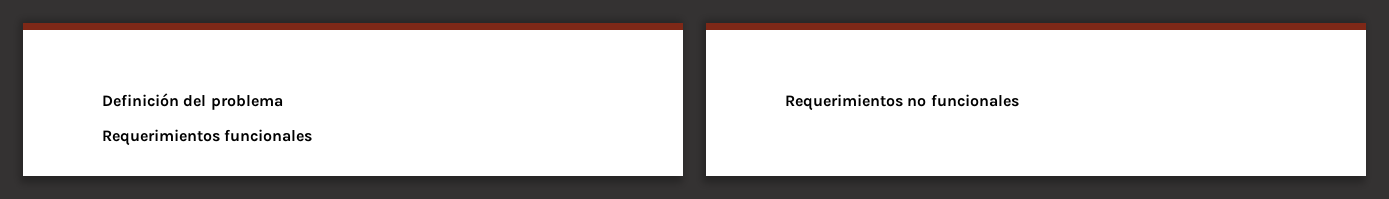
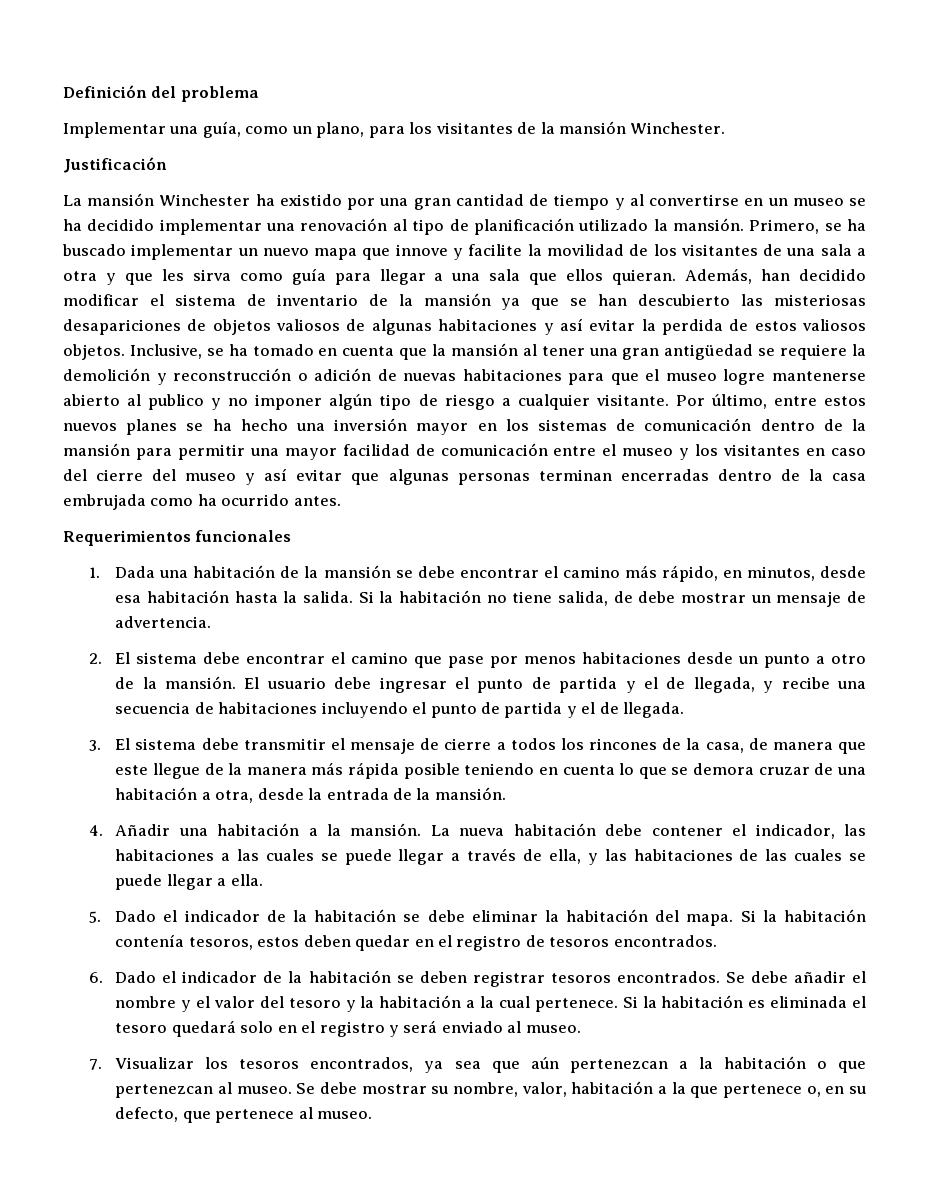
+ Implementar una guía, como un plano, para los visitantes de la mansión Winchester.
+ Justificación
+ La mansión Winchester ha existido por una gran cantidad de tiempo y al convertirse en un museo se ha decidido implementar una renovación al tipo de planificación utilizado la mansión. Primero, se ha buscado implementar un nuevo mapa que innove y facilite la movilidad de los visitantes de una sala a otra y que les sirva como guía para llegar a una sala que ellos quieran. Además, han decidido modificar el sistema de inventario de la mansión ya que se han descubierto las misteriosas desapariciones de objetos valiosos de algunas habitaciones y así evitar la perdida de estos valiosos objetos. Inclusive, se ha tomado en cuenta que la mansión al tener una gran antigüedad se requiere la demolición y reconstrucción o adición de nuevas habitaciones para que el museo logre mantenerse abierto al publico y no imponer algún tipo de riesgo a cualquier visitante. Por último, entre estos nuevos planes se ha hecho una inversión mayor en los sistemas de comunicación dentro de la mansión para permitir una mayor facilidad de comunicación entre el museo y los visitantes en caso del cierre del museo y así evitar que algunas personas terminan encerradas dentro de la casa embrujada como ha ocurrido antes.
  Requerimientos funcionales
- Requerimientos no funcionales
+ 1. Dada una habitación de la mansión se debe encontrar el camino más rápido, en minutos, desde esa habitación hasta la salida. Si la habitación no tiene salida, de debe mostrar un mensaje de advertencia.
+ 2. El sistema debe encontrar el camino que pase por menos habitaciones desde un punto a otro de la mansión. El usuario debe ingresar el punto de partida y el de llegada, y recibe una secuencia de habitaciones incluyendo el punto de partida y el de llegada.
+ 3. El sistema debe transmitir el mensaje de cierre a todos los rincones de la casa, de manera que este llegue de la manera más rápida posible teniendo en cuenta lo que se demora cruzar de una habitación a otra, desde la entrada de la mansión.
+ 4. Añadir una habitación a la mansión. La nueva habitación debe contener el indicador, las habitaciones a las cuales se puede llegar a través de ella, y las habitaciones de las cuales se puede llegar a ella.
+ 5. Dado el indicador de la habitación se debe eliminar la habitación del mapa. Si la habitación contenía tesoros, estos deben quedar en el registro de tesoros encontrados.
+ 6. Dado el indicador de la habitación se deben registrar tesoros encontrados. Se debe añadir el nombre y el valor del tesoro y la habitación a la cual pertenece. Si la habitación es eliminada el tesoro quedará solo en el registro y será enviado al museo.
+ 7. Visualizar los tesoros encontrados, ya sea que aún pertenezcan a la habitación o que pertenezcan al museo. Se debe mostrar su nombre, valor, habitación a la que pertenece o, en su defecto, que pertenece al museo.

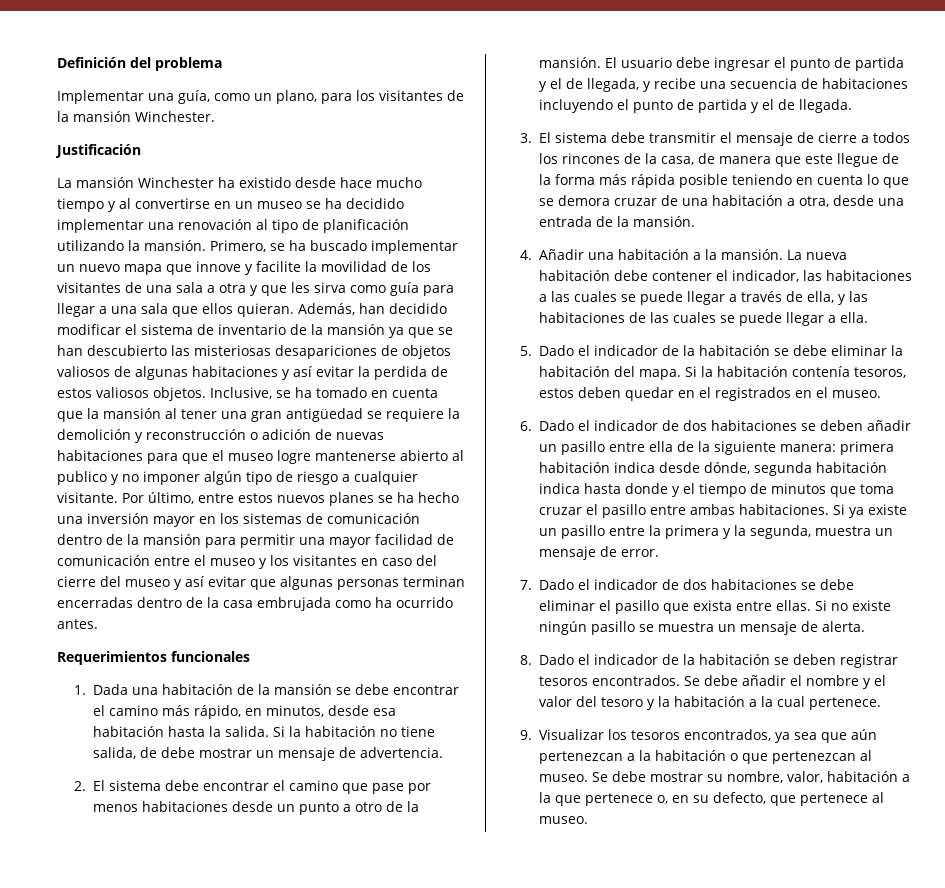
- La mansión Winchester ha existido por una gran cantidad de tiempo y al convertirse en un museo se ha decidido implementar una renovación al tipo de planificación utilizado la mansión.
+ La mansión Winchester ha existido desde hace mucho tiempo y al convertirse en un museo se ha decidido implementar una renovación al tipo de planificación utilizando la mansión.
- 3. El sistema debe transmitir el mensaje de cierre a todos los rincones de la casa, de manera que este llegue de la manera más rápida posible teniendo en cuenta lo que se demora cruzar de una habitación a otra, desde la entrada de la mansión.
+ 3. El sistema debe transmitir el mensaje de cierre a todos los rincones de la casa, de manera que este llegue de la forma más rápida posible teniendo en cuenta lo que se demora cruzar de una habitación a otra, desde una entrada de la mansión.
- Si la habitación contenía tesoros, estos deben quedar en el registro de tesoros encontrados.
- 6. Dado el indicador de la habitación se deben registrar tesoros encontrados.
+ Si la habitación contenía tesoros, estos deben quedar en el registrados en el museo.
+ 6. Dado el indicador de dos habitaciones se deben añadir un pasillo entre ella de la siguiente manera: primera habitación indica desde dónde, segunda habitación indica hasta donde y el tiempo de minutos que toma cruzar el pasillo entre ambas habitaciones. Si ya existe un pasillo entre la primera y la segunda, muestra un mensaje de error.
+ 7. Dado el indicador de dos habitaciones se debe eliminar el pasillo que exista entre ellas. Si no existe ningún pasillo se muestra un mensaje de alerta.
+ 8. Dado el indicador de la habitación se deben registrar tesoros encontrados.
- Se debe añadir el nombre y el valor del tesoro y la habitación a la cual pertenece. Si la habitación es eliminada el tesoro quedará solo en el registro y será enviado al museo.
- 7. Visualizar los tesoros encontrados, ya sea que aún pertenezcan a la habitación o que pertenezcan al museo.
+ Se debe añadir el nombre y el valor del tesoro y la habitación a la cual pertenece.
+ 9. Visualizar los tesoros encontrados, ya sea que aún pertenezcan a la habitación o que pertenezcan al museo.

